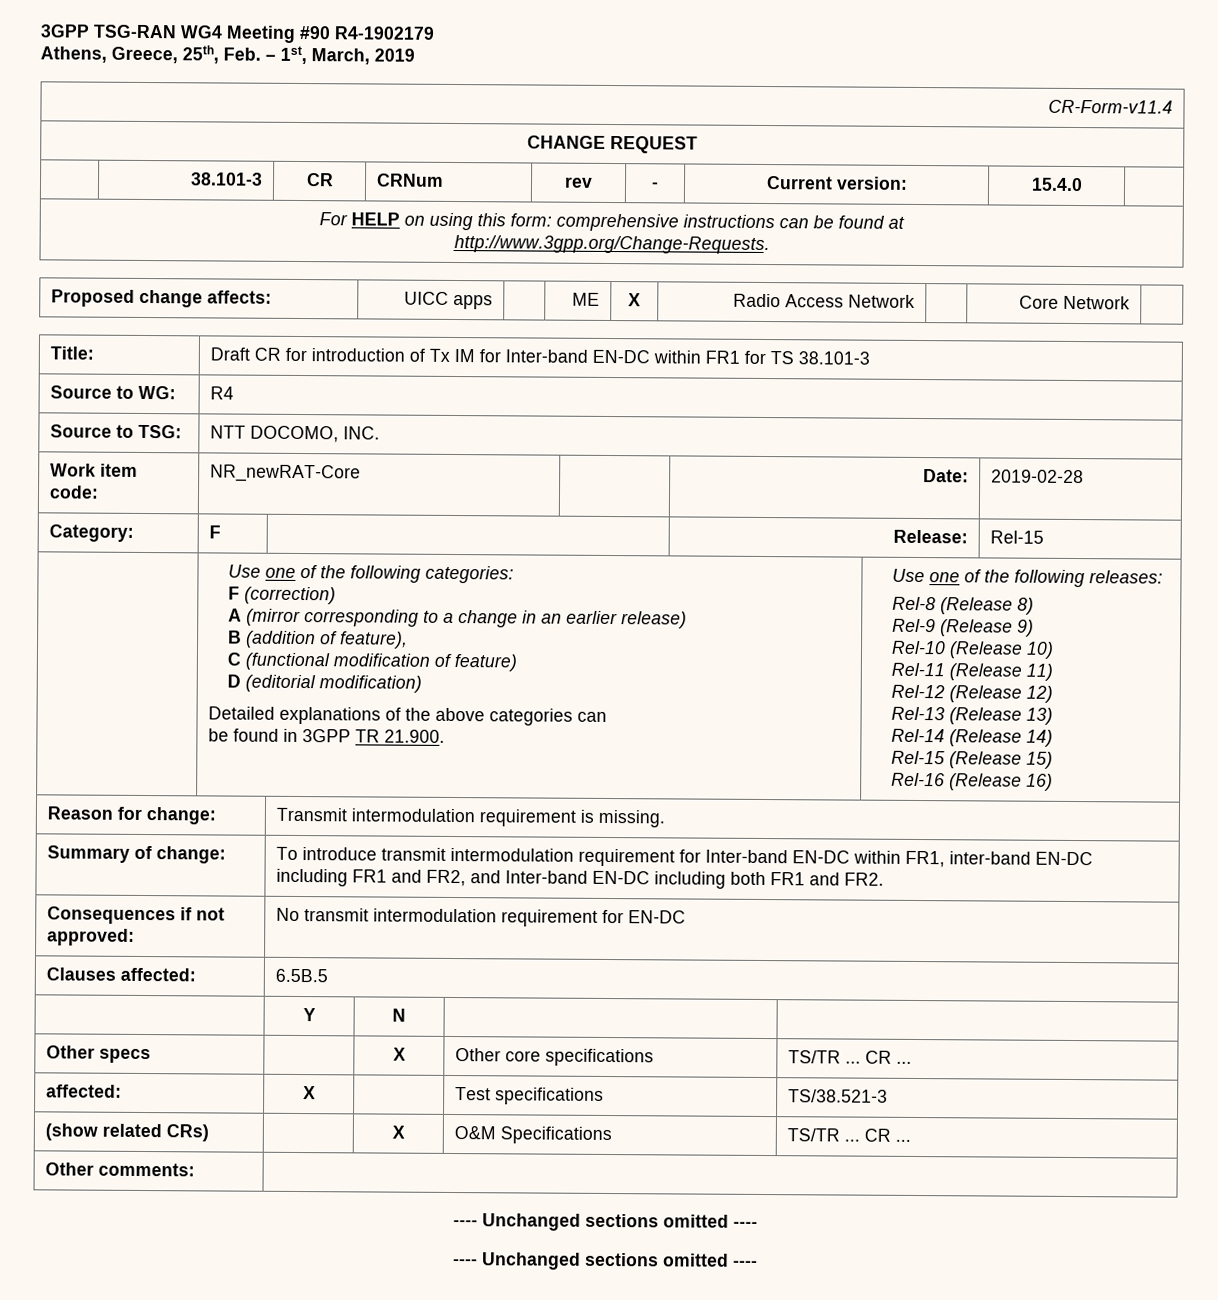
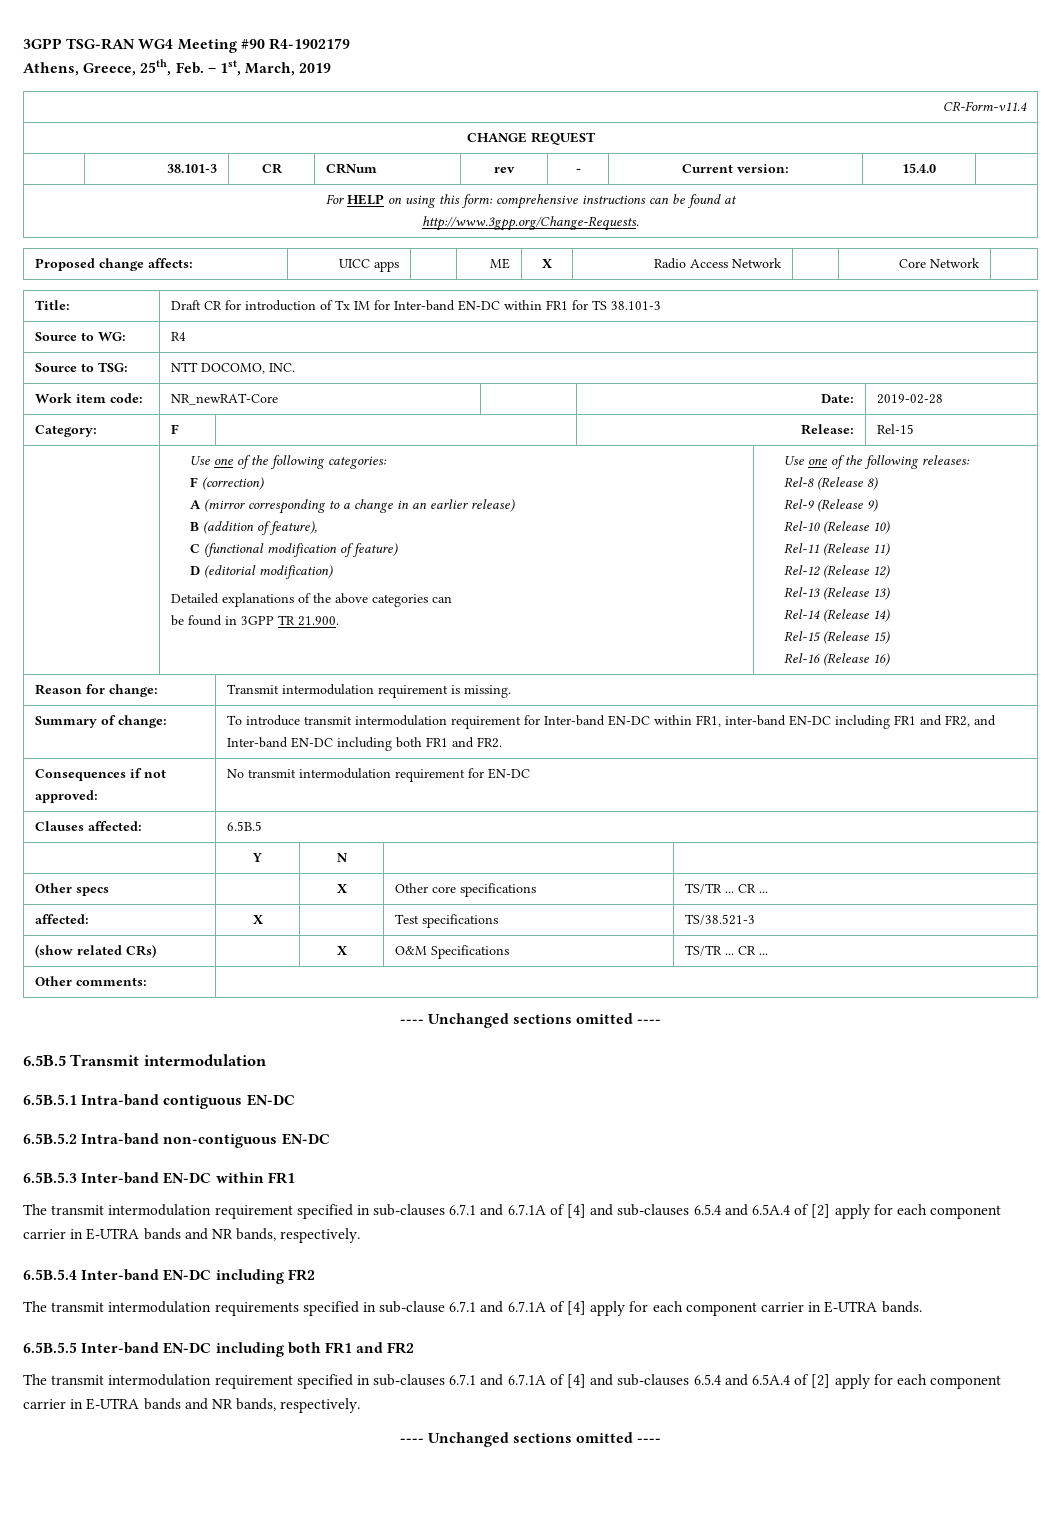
+ 6.5B.5 Transmit intermodulation
+ 6.5B.5.1 Intra-band contiguous EN-DC
+ 6.5B.5.2 Intra-band non-contiguous EN-DC
+ 6.5B.5.3 Inter-band EN-DC within FR1
+ The transmit intermodulation requirement specified in sub-clauses 6.7.1 and 6.7.1A of [4] and sub-clauses 6.5.4 and 6.5A.4 of [2] apply for each component carrier in E-UTRA bands and NR bands, respectively.
+ 6.5B.5.4 Inter-band EN-DC including FR2
+ The transmit intermodulation requirements specified in sub-clause 6.7.1 and 6.7.1A of [4] apply for each component carrier in E-UTRA bands.
+ 6.5B.5.5 Inter-band EN-DC including both FR1 and FR2
+ The transmit intermodulation requirement specified in sub-clauses 6.7.1 and 6.7.1A of [4] and sub-clauses 6.5.4 and 6.5A.4 of [2] apply for each component carrier in E-UTRA bands and NR bands, respectively.

